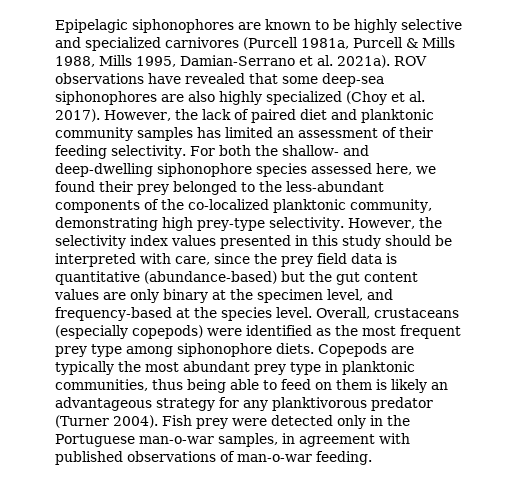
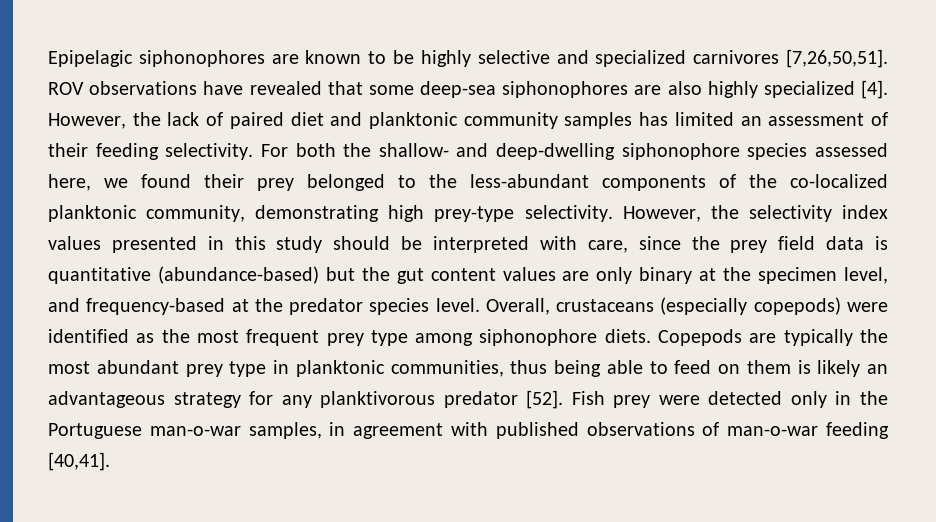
- Epipelagic siphonophores are known to be highly selective and specialized carnivores (Purcell 1981a, Purcell & Mills 1988, Mills 1995, Damian-Serrano et al. 2021a).
+ Epipelagic siphonophores are known to be highly selective and specialized carnivores [7,26,50,51].
- ROV observations have revealed that some deep-sea siphonophores are also highly specialized (Choy et al. 2017).
+ ROV observations have revealed that some deep-sea siphonophores are also highly specialized [4].
- However, the selectivity index values presented in this study should be interpreted with care, since the prey field data is quantitative (abundance-based) but the gut content values are only binary at the specimen level, and frequency-based at the species level.
+ However, the selectivity index values presented in this study should be interpreted with care, since the prey field data is quantitative (abundance-based) but the gut content values are only binary at the specimen level, and frequency-based at the predator species level.
- Copepods are typically the most abundant prey type in planktonic communities, thus being able to feed on them is likely an advantageous strategy for any planktivorous predator (Turner 2004).
+ Copepods are typically the most abundant prey type in planktonic communities, thus being able to feed on them is likely an advantageous strategy for any planktivorous predator [52].
- Fish prey were detected only in the Portuguese man-o-war samples, in agreement with published observations of man-o-war feeding.
+ Fish prey were detected only in the Portuguese man-o-war samples, in agreement with published observations of man-o-war feeding [40,41].

